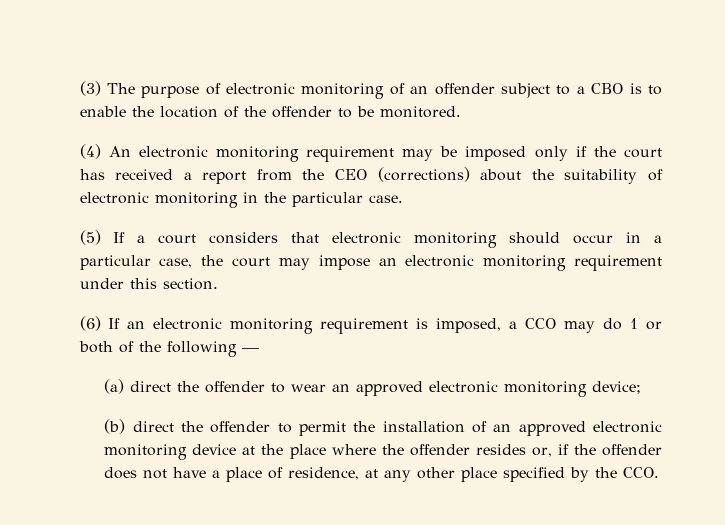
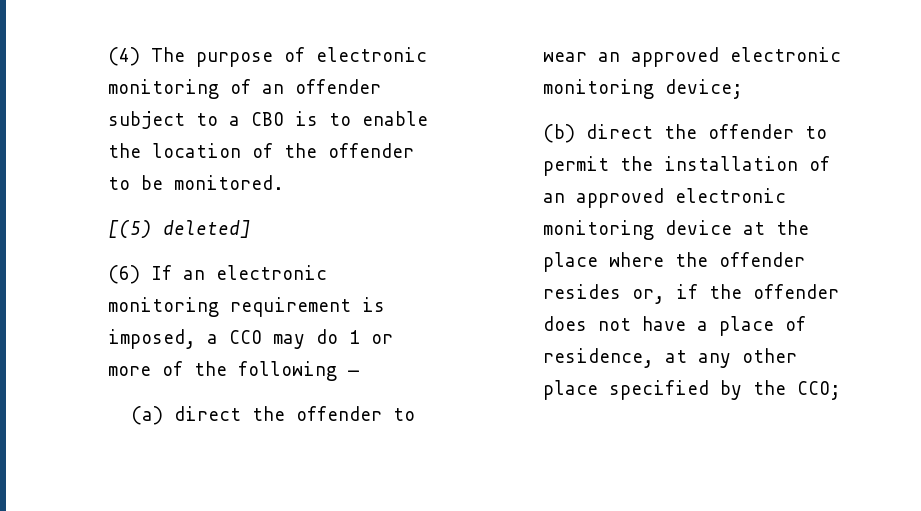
- (3) The purpose of electronic monitoring of an offender subject to a CBO is to enable the location of the offender to be monitored.
+ (4) The purpose of electronic monitoring of an offender subject to a CBO is to enable the location of the offender to be monitored.
- (4) An electronic monitoring requirement may be imposed only if the court has received a report from the CEO (corrections) about the suitability of electronic monitoring in the particular case.
- (5) If a court considers that electronic monitoring should occur in a particular case, the court may impose an electronic monitoring requirement under this section.
+ [(5) deleted]
- (6) If an electronic monitoring requirement is imposed, a CCO may do 1 or both of the following —
+ (6) If an electronic monitoring requirement is imposed, a CCO may do 1 or more of the following —
- (b) direct the offender to permit the installation of an approved electronic monitoring device at the place where the offender resides or, if the offender does not have a place of residence, at any other place specified by the CCO.
+ (b) direct the offender to permit the installation of an approved electronic monitoring device at the place where the offender resides or, if the offender does not have a place of residence, at any other place specified by the CCO;

